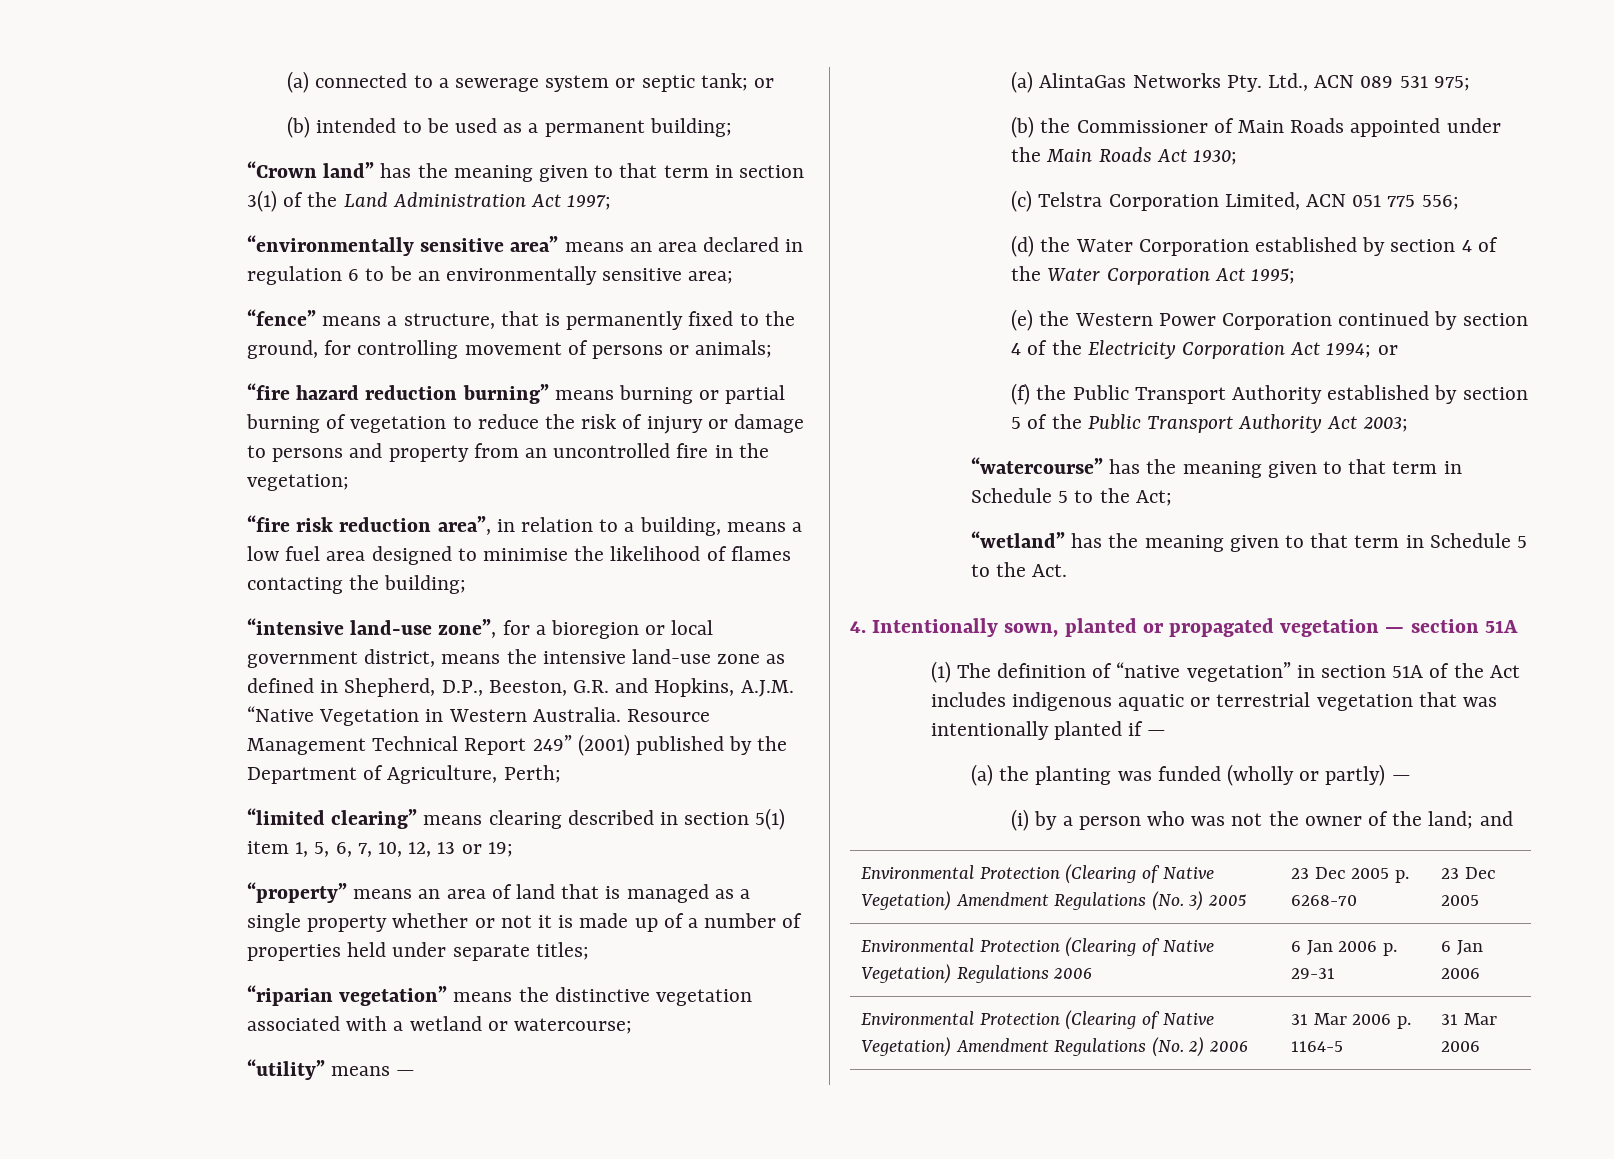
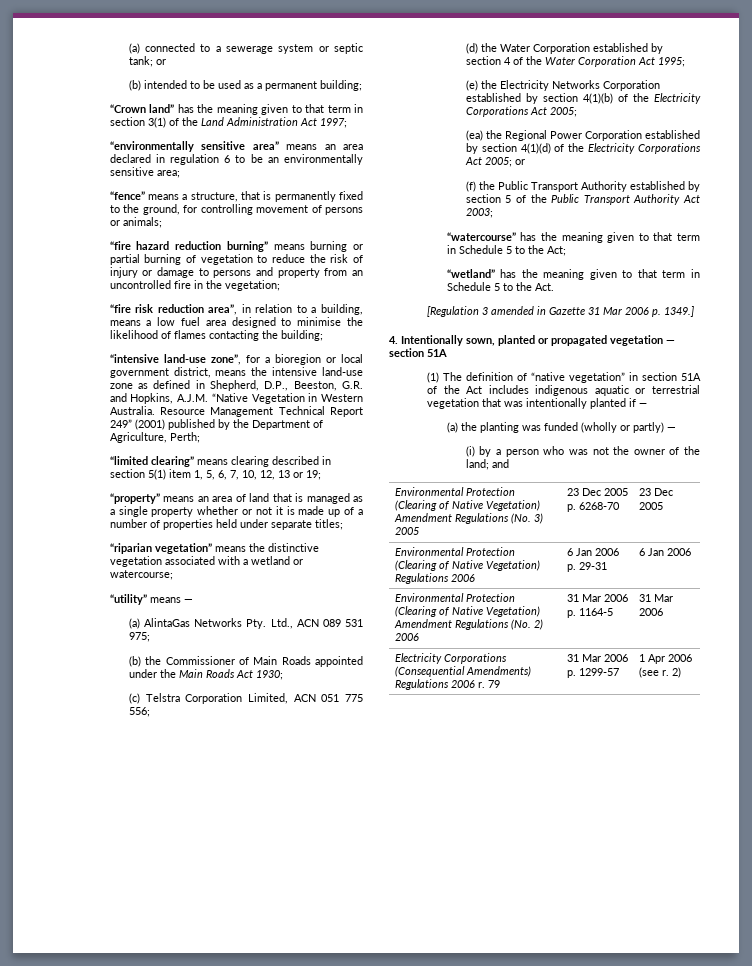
- (e) the Western Power Corporation continued by section 4 of the Electricity Corporation Act 1994; or
+ (e) the Electricity Networks Corporation established by section 4(1)(b) of the Electricity Corporations Act 2005;
+ (ea) the Regional Power Corporation established by section 4(1)(d) of the Electricity Corporations Act 2005; or
+ [Regulation 3 amended in Gazette 31 Mar 2006 p. 1349.]
+ Electricity Corporations (Consequential Amendments) Regulations 2006 r. 79 | 31 Mar 2006 p. 1299-57 | 1 Apr 2006 (see r. 2)

